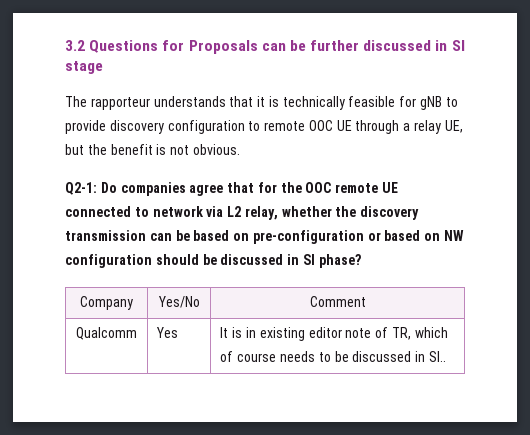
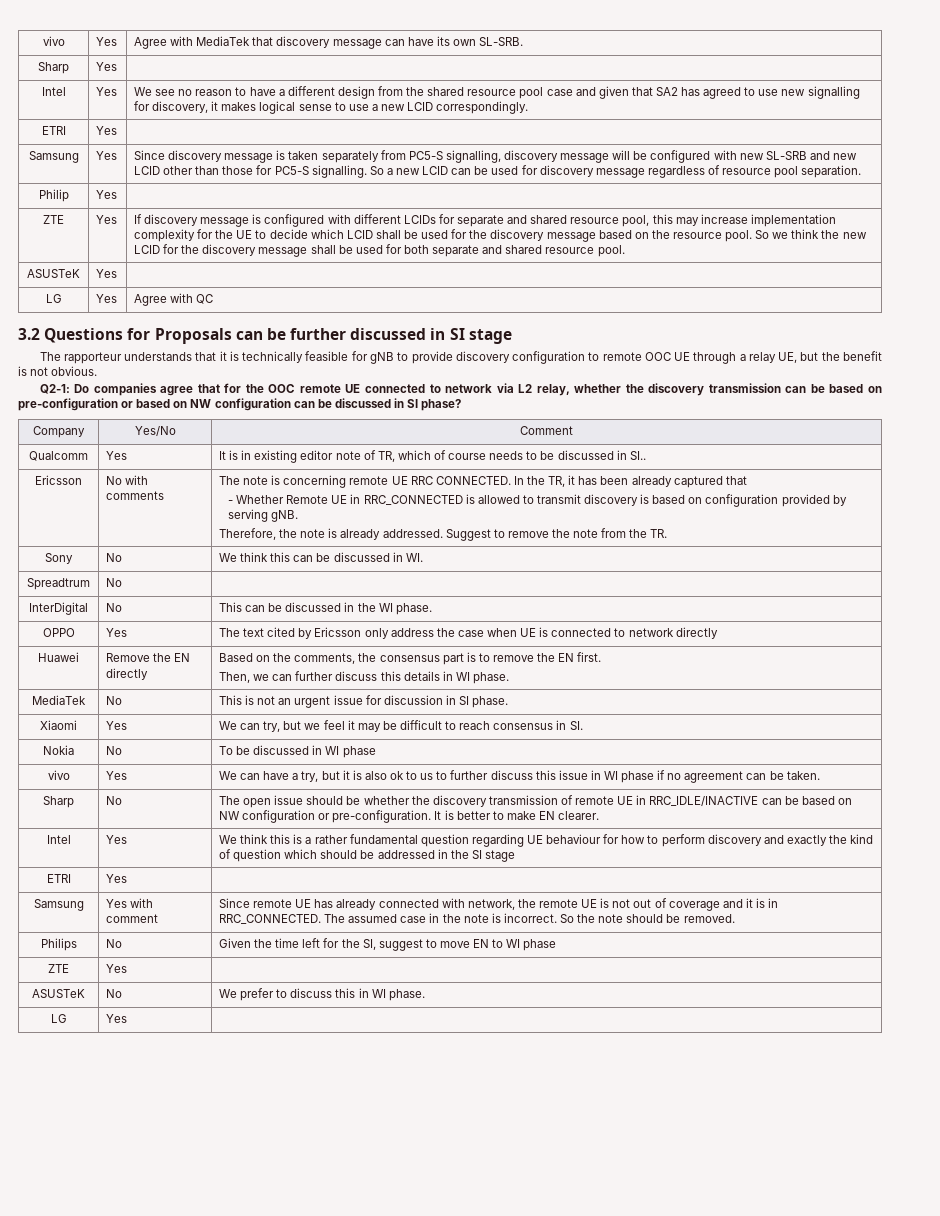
+ vivo | Yes | Agree with MediaTek that discovery message can have its own SL-SRB.
+ Sharp | Yes |
+ Intel | Yes | We see no reason to have a different design from the shared resource pool case and given that SA2 has agreed to use new signalling for discovery, it makes logical sense to use a new LCID correspondingly.
+ ETRI | Yes |
+ Samsung | Yes | Since discovery message is taken separately from PC5-S signalling, discovery message will be configured with new SL-SRB and new LCID other than those for PC5-S signalling. So a new LCID can be used for discovery message regardless of resource pool separation.
+ Philip | Yes |
+ ZTE | Yes | If discovery message is configured with different LCIDs for separate and shared resource pool, this may increase implementation complexity for the UE to decide which LCID shall be used for the discovery message based on the resource pool. So we think the new LCID for the discovery message shall be used for both separate and shared resource pool.
+ ASUSTeK | Yes |
+ LG | Yes | Agree with QC
- Q2-1: Do companies agree that for the OOC remote UE connected to network via L2 relay, whether the discovery transmission can be based on pre-configuration or based on NW configuration should be discussed in SI phase?
+ Q2-1: Do companies agree that for the OOC remote UE connected to network via L2 relay, whether the discovery transmission can be based on pre-configuration or based on NW configuration can be discussed in SI phase?
+ Ericsson | No with comments | The note is concerning remote UE RRC CONNECTED. In the TR, it has been already captured that
+ - Whether Remote UE in RRC_CONNECTED is allowed to transmit discovery is based on configuration provided by serving gNB.
+ Therefore, the note is already addressed. Suggest to remove the note from the TR.
+ Sony | No | We think this can be discussed in WI.
+ Spreadtrum | No |
+ InterDigital | No | This can be discussed in the WI phase.
+ OPPO | Yes | The text cited by Ericsson only address the case when UE is connected to network directly
+ Huawei | Remove the EN directly | Based on the comments, the consensus part is to remove the EN first.
+ Then, we can further discuss this details in WI phase.
+ MediaTek | No | This is not an urgent issue for discussion in SI phase.
+ Xiaomi | Yes | We can try, but we feel it may be difficult to reach consensus in SI.
+ Nokia | No | To be discussed in WI phase
+ vivo | Yes | We can have a try, but it is also ok to us to further discuss this issue in WI phase if no agreement can be taken.
+ Sharp | No | The open issue should be whether the discovery transmission of remote UE in RRC_IDLE/INACTIVE can be based on NW configuration or pre-configuration. It is better to make EN clearer.
+ Intel | Yes | We think this is a rather fundamental question regarding UE behaviour for how to perform discovery and exactly the kind of question which should be addressed in the SI stage
+ ETRI | Yes |
+ Samsung | Yes with comment | Since remote UE has already connected with network, the remote UE is not out of coverage and it is in RRC_CONNECTED. The assumed case in the note is incorrect. So the note should be removed.
+ Philips | No | Given the time left for the SI, suggest to move EN to WI phase
+ ZTE | Yes |
+ ASUSTeK | No | We prefer to discuss this in WI phase.
+ LG | Yes |

